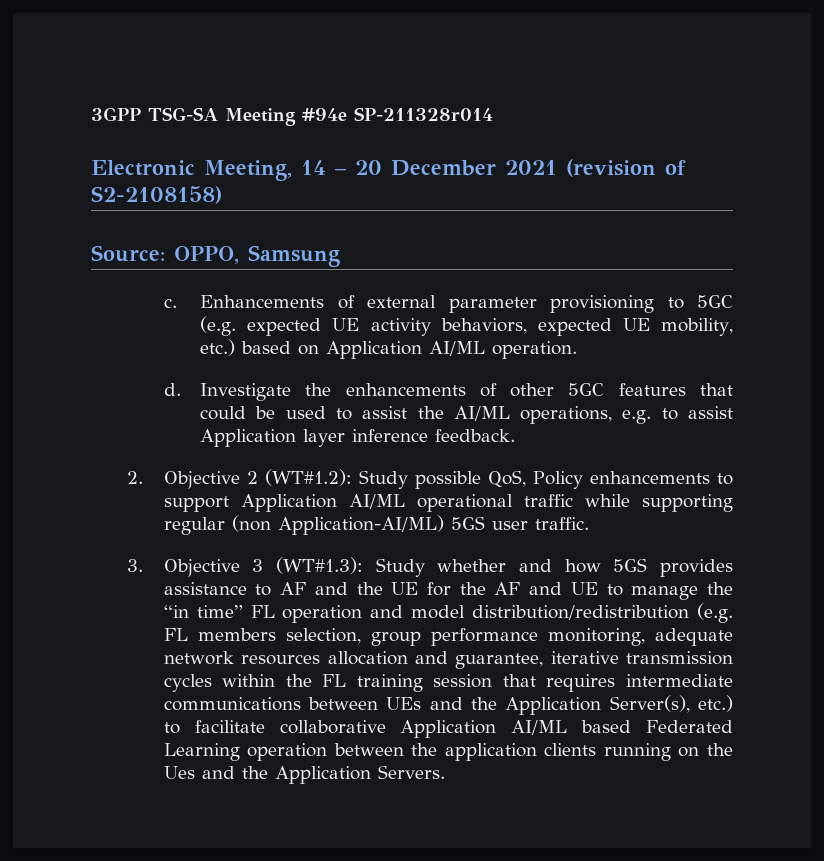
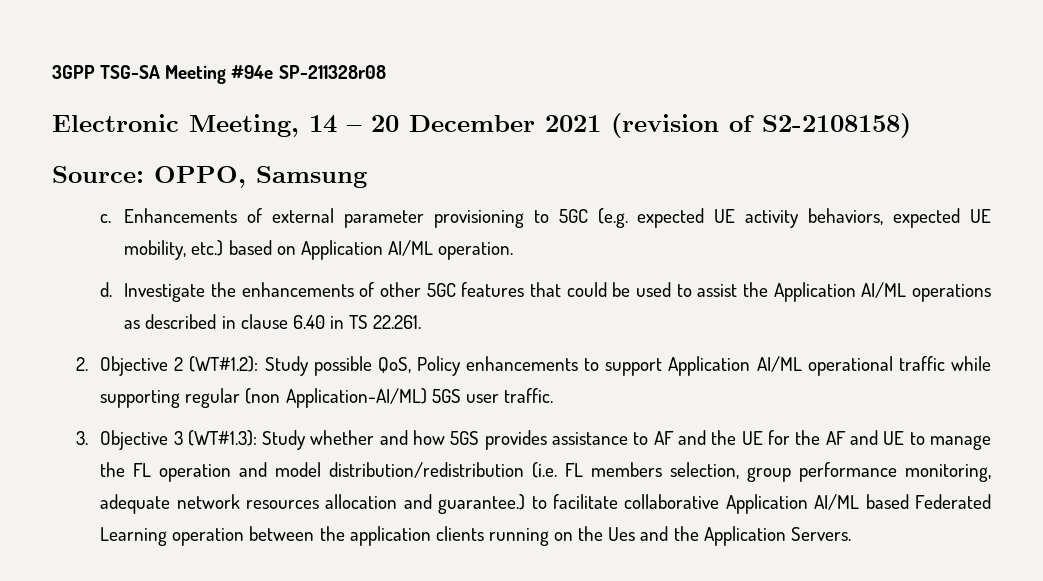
- 3GPP TSG-SA Meeting #94e SP-211328r014
+ 3GPP TSG-SA Meeting #94e SP-211328r08
- Investigate the enhancements of other 5GC features that could be used to assist the AI/ML operations, e.g. to assist Application layer inference feedback.
+ Investigate the enhancements of other 5GC features that could be used to assist the Application AI/ML operations as described in clause 6.40 in TS 22.261.
- Study whether and how 5GS provides assistance to AF and the UE for the AF and UE to manage the “in time” FL operation and model distribution/redistribution (e.g. FL members selection, group performance monitoring, adequate network resources allocation and guarantee, iterative transmission cycles within the FL training session that requires intermediate communications between UEs and the Application Server(s), etc.) to facilitate collaborative Application AI/ML based Federated Learning operation between the application clients running on the Ues and the Application Servers.
+ Study whether and how 5GS provides assistance to AF and the UE for the AF and UE to manage the FL operation and model distribution/redistribution (i.e. FL members selection, group performance monitoring, adequate network resources allocation and guarantee.) to facilitate collaborative Application AI/ML based Federated Learning operation between the application clients running on the Ues and the Application Servers.

